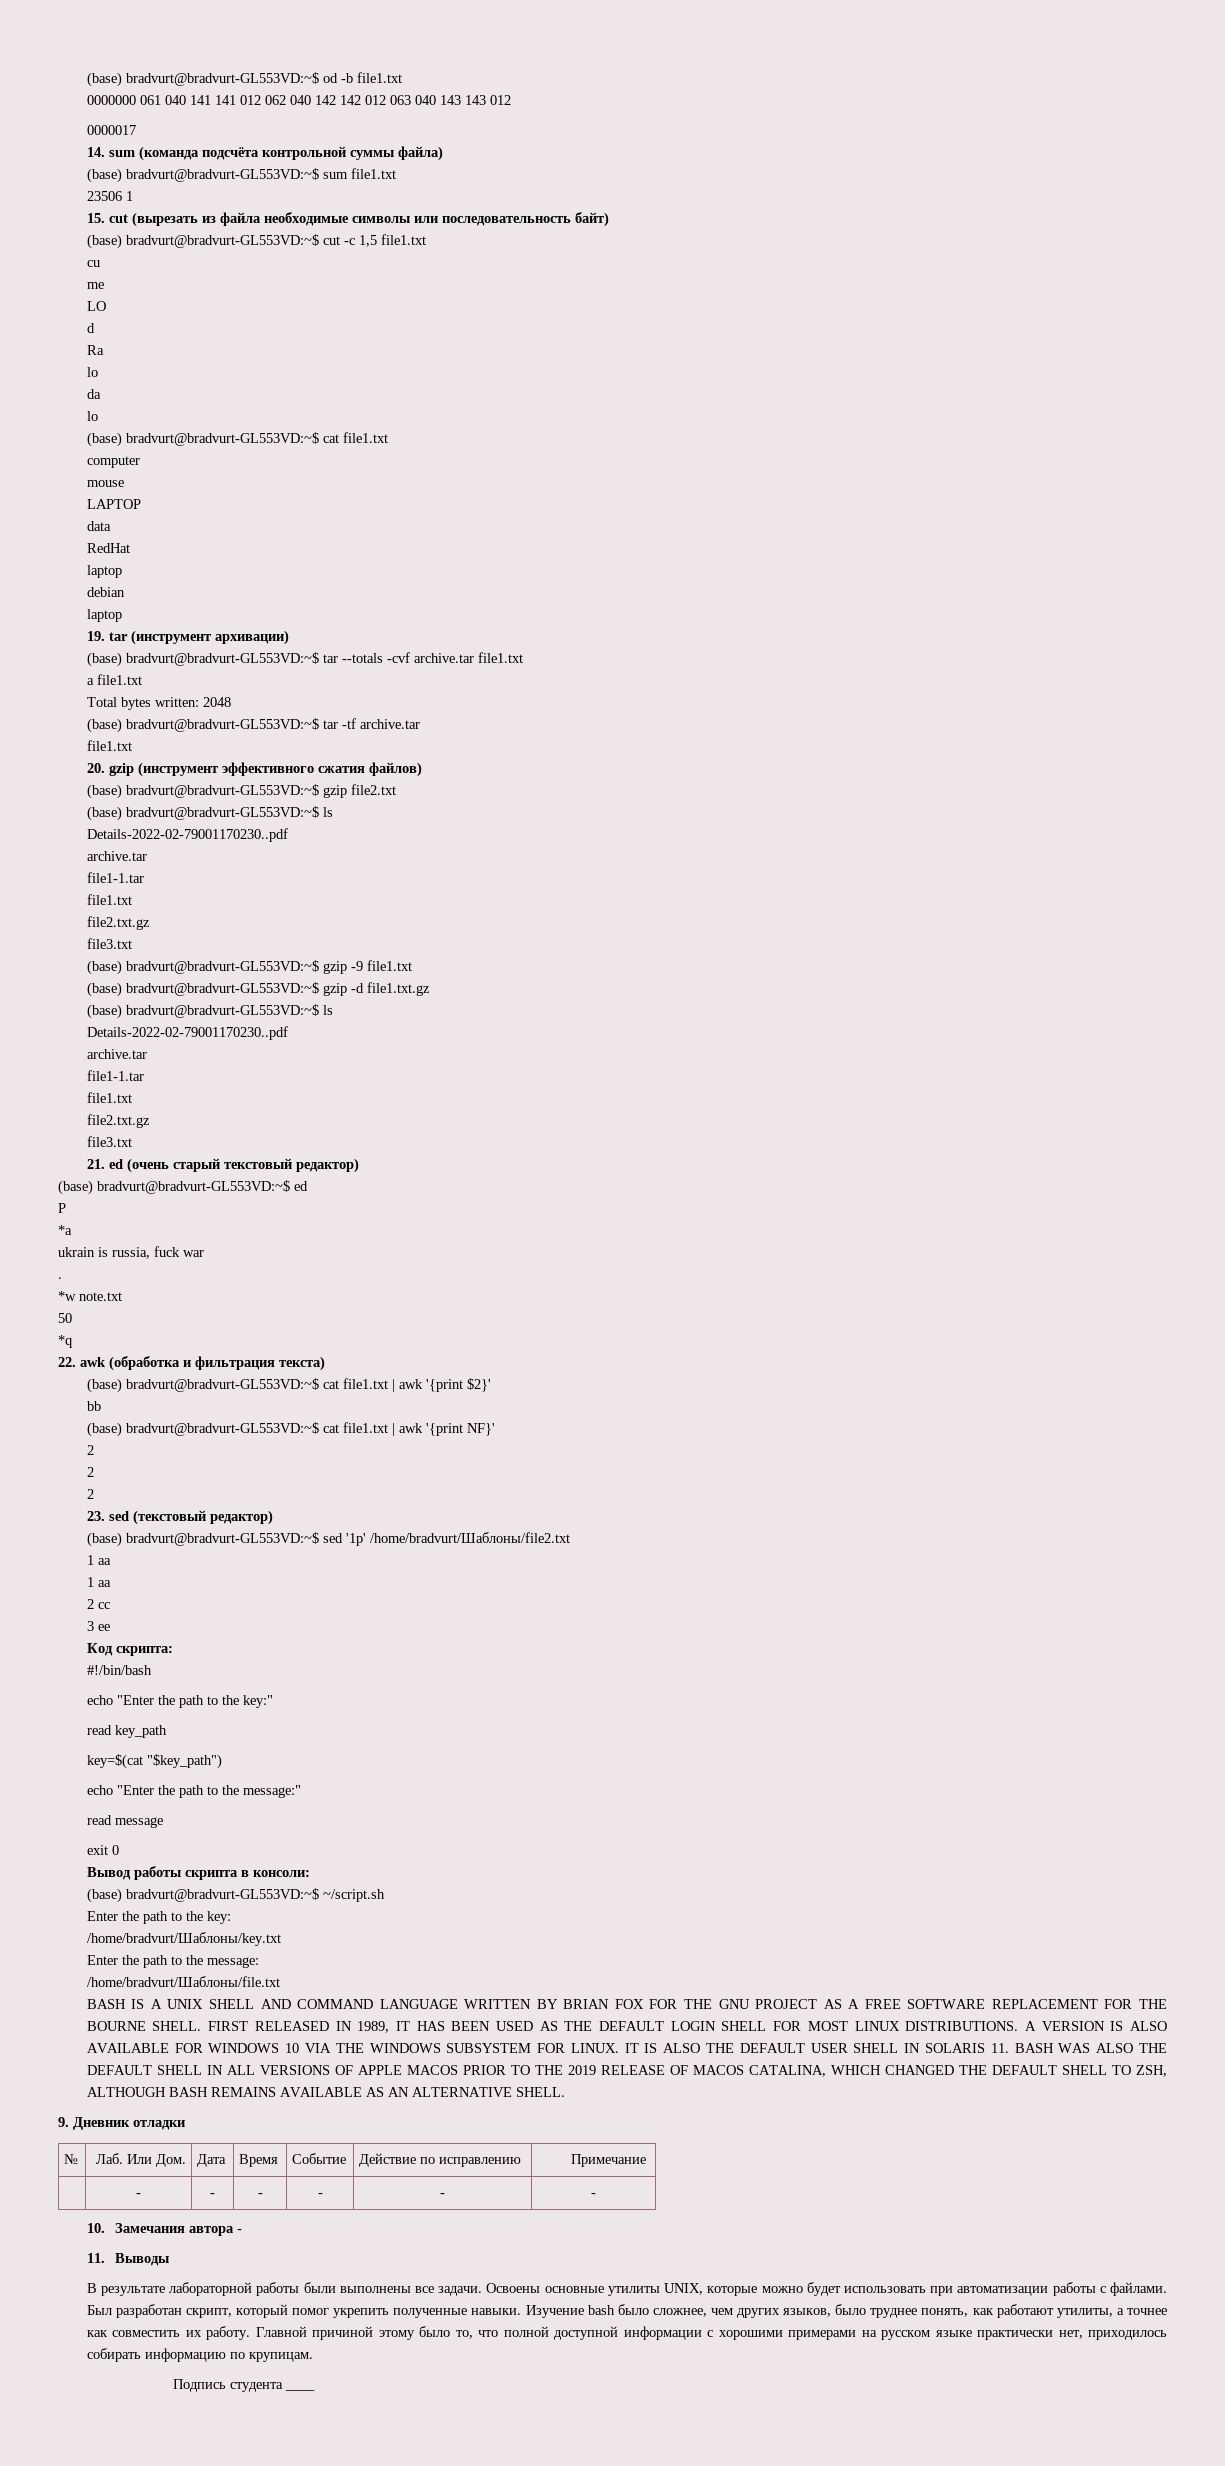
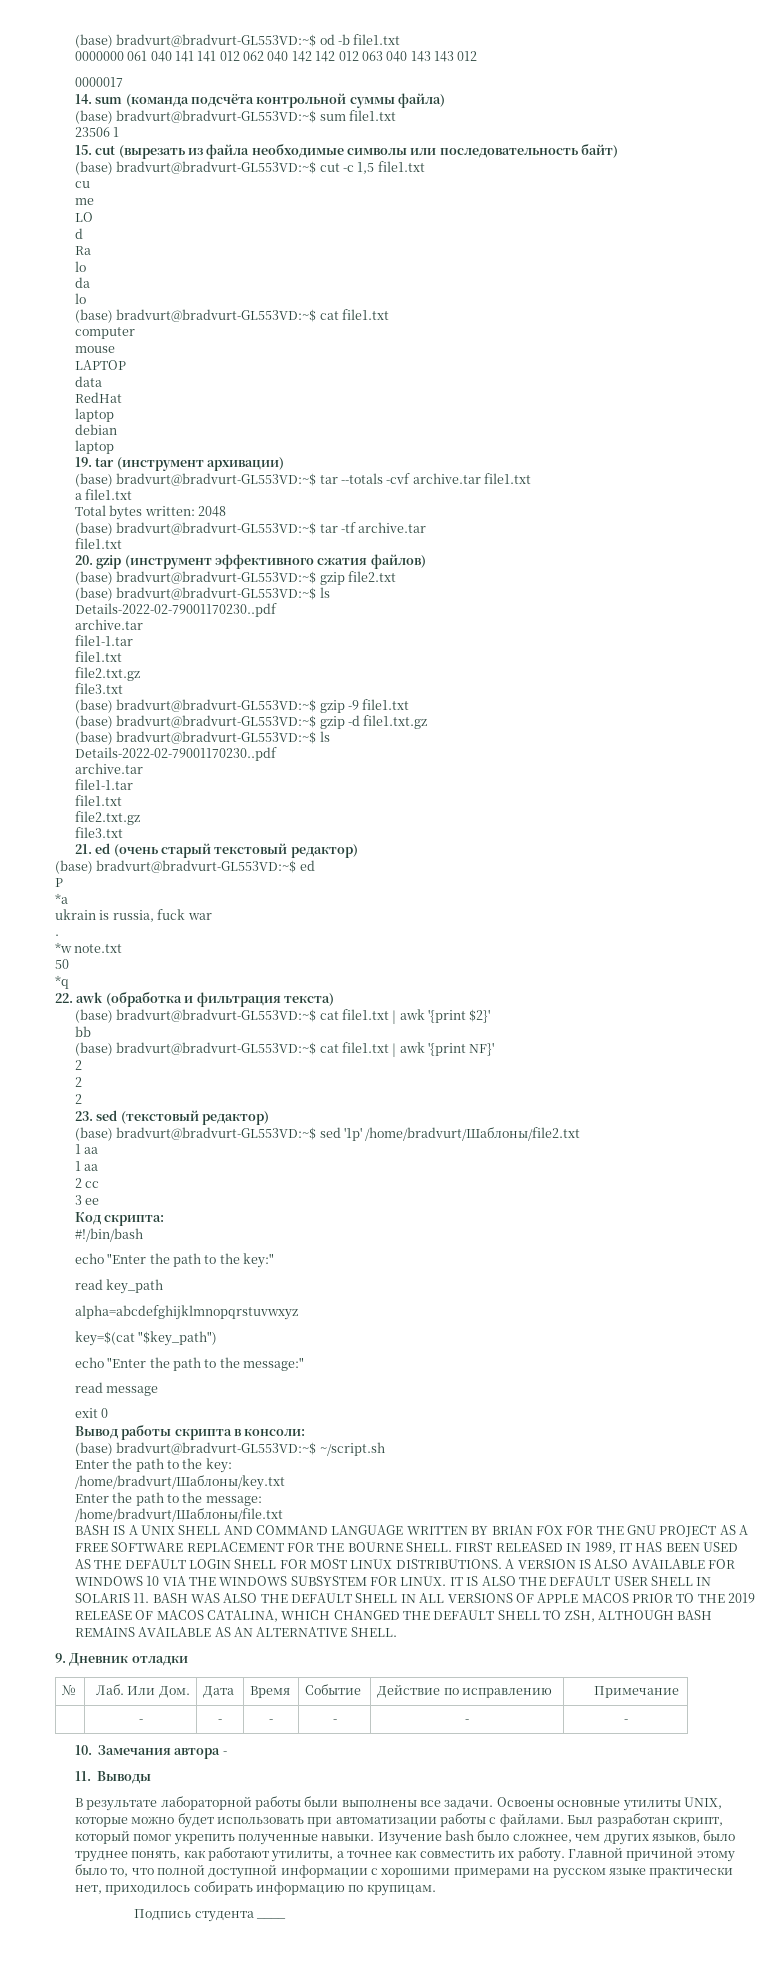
+ alpha=abcdefghijklmnopqrstuvwxyz

